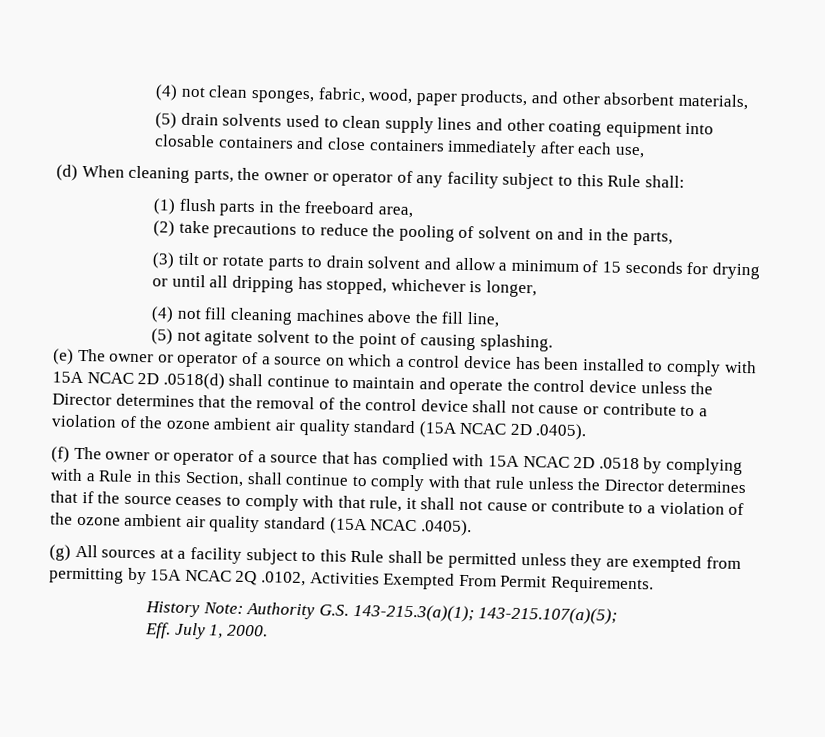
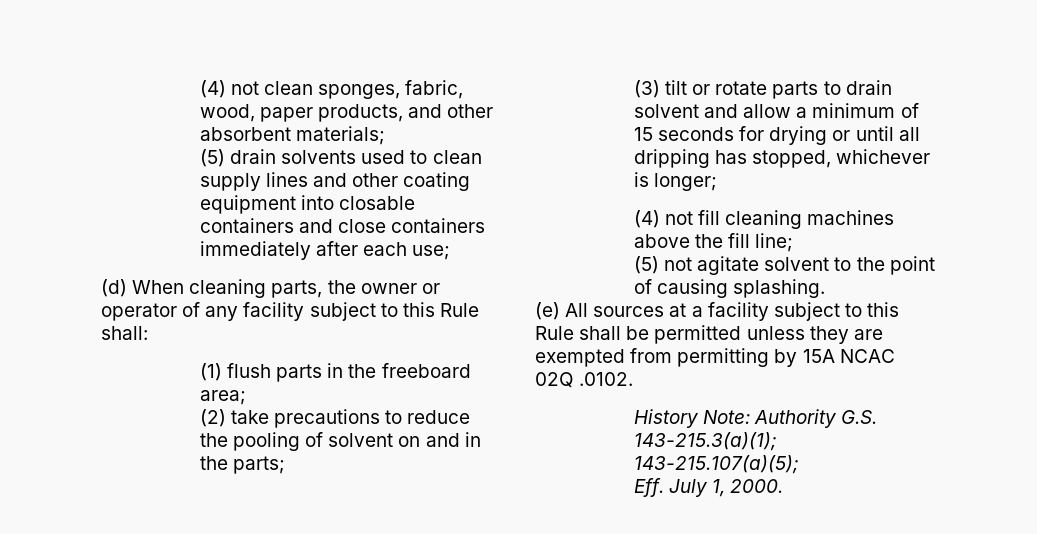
- (4) not clean sponges, fabric, wood, paper products, and other absorbent materials,
+ (4) not clean sponges, fabric, wood, paper products, and other absorbent materials;
- (5) drain solvents used to clean supply lines and other coating equipment into closable containers and close containers immediately after each use,
+ (5) drain solvents used to clean supply lines and other coating equipment into closable containers and close containers immediately after each use;
- (1) flush parts in the freeboard area,
+ (1) flush parts in the freeboard area;
- (2) take precautions to reduce the pooling of solvent on and in the parts,
+ (2) take precautions to reduce the pooling of solvent on and in the parts;
- (3) tilt or rotate parts to drain solvent and allow a minimum of 15 seconds for drying or until all dripping has stopped, whichever is longer,
+ (3) tilt or rotate parts to drain solvent and allow a minimum of 15 seconds for drying or until all dripping has stopped, whichever is longer;
- (4) not fill cleaning machines above the fill line,
+ (4) not fill cleaning machines above the fill line;
- (e) The owner or operator of a source on which a control device has been installed to comply with 15A NCAC 2D .0518(d) shall continue to maintain and operate the control device unless the Director determines that the removal of the control device shall not cause or contribute to a violation of the ozone ambient air quality standard (15A NCAC 2D .0405).
- (f) The owner or operator of a source that has complied with 15A NCAC 2D .0518 by complying with a Rule in this Section, shall continue to comply with that rule unless the Director determines that if the source ceases to comply with that rule, it shall not cause or contribute to a violation of the ozone ambient air quality standard (15A NCAC .0405).
- (g) All sources at a facility subject to this Rule shall be permitted unless they are exempted from permitting by 15A NCAC 2Q .0102, Activities Exempted From Permit Requirements.
+ (e) All sources at a facility subject to this Rule shall be permitted unless they are exempted from permitting by 15A NCAC 02Q .0102.

